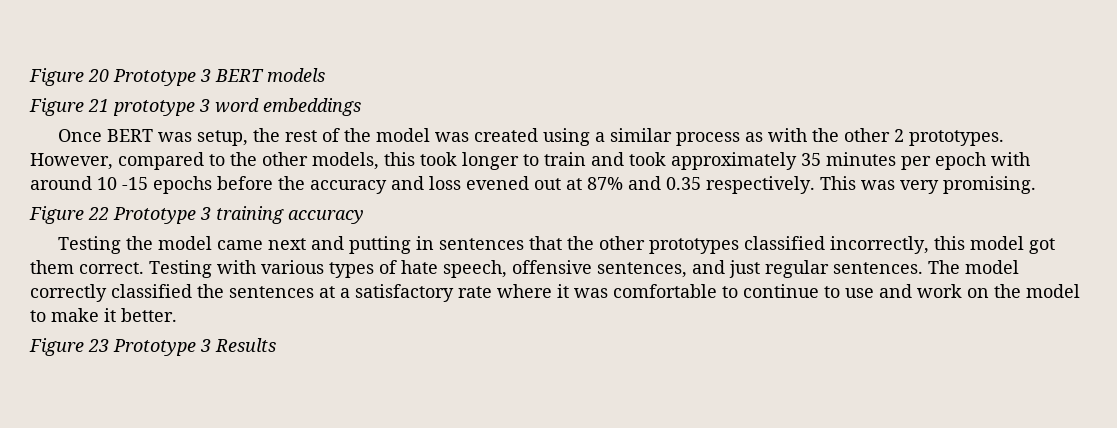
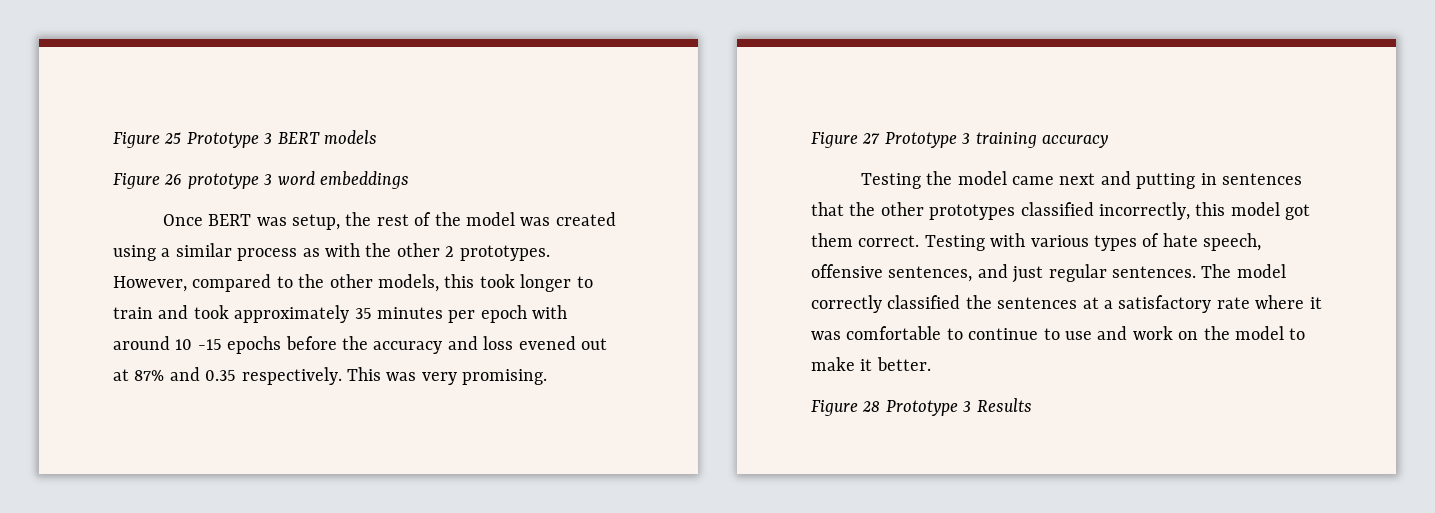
- Figure 20 Prototype 3 BERT models
+ Figure 25 Prototype 3 BERT models
- Figure 21 prototype 3 word embeddings
+ Figure 26 prototype 3 word embeddings
- Figure 22 Prototype 3 training accuracy
+ Figure 27 Prototype 3 training accuracy
- Figure 23 Prototype 3 Results
+ Figure 28 Prototype 3 Results

